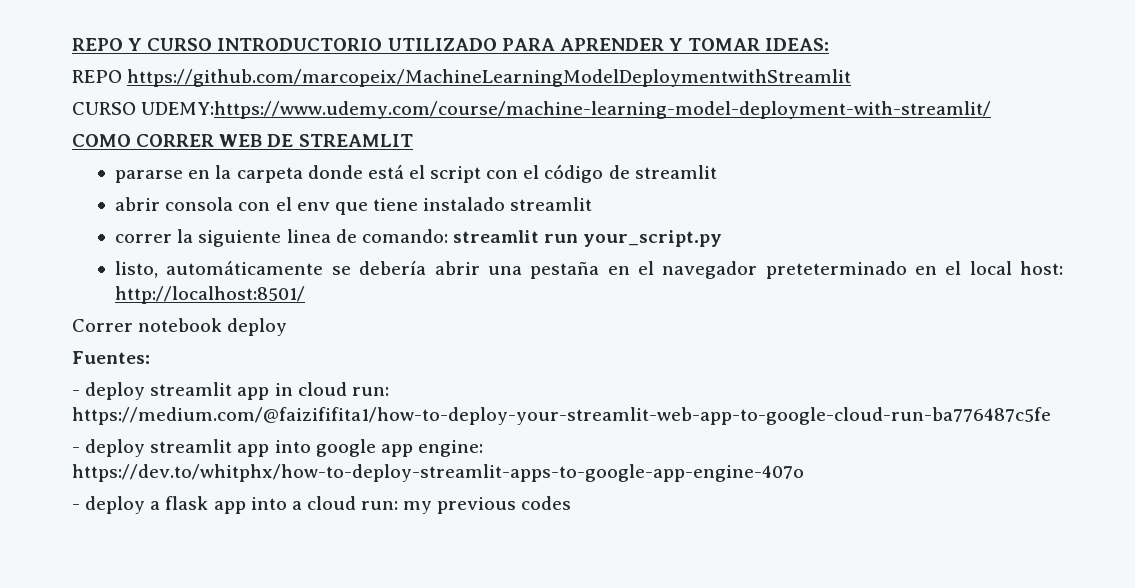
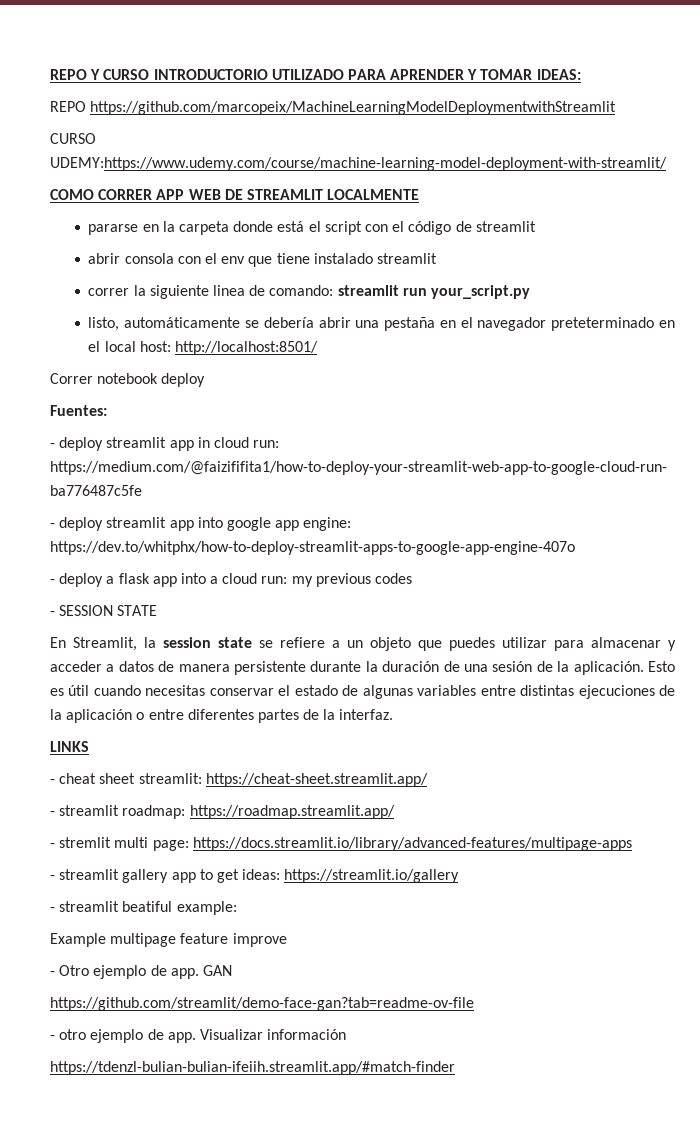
- COMO CORRER WEB DE STREAMLIT
+ COMO CORRER APP WEB DE STREAMLIT LOCALMENTE
+ - SESSION STATE
+ En Streamlit, la session state se refiere a un objeto que puedes utilizar para almacenar y acceder a datos de manera persistente durante la duración de una sesión de la aplicación. Esto es útil cuando necesitas conservar el estado de algunas variables entre distintas ejecuciones de la aplicación o entre diferentes partes de la interfaz.
+ LINKS
+ - cheat sheet streamlit: https://cheat-sheet.streamlit.app/
+ - streamlit roadmap: https://roadmap.streamlit.app/
+ - stremlit multi page: https://docs.streamlit.io/library/advanced-features/multipage-apps
+ - streamlit gallery app to get ideas: https://streamlit.io/gallery
+ - streamlit beatiful example:
+ Example multipage feature improve
+ - Otro ejemplo de app. GAN
+ https://github.com/streamlit/demo-face-gan?tab=readme-ov-file
+ - otro ejemplo de app. Visualizar información
+ https://tdenzl-bulian-bulian-ifeiih.streamlit.app/#match-finder

